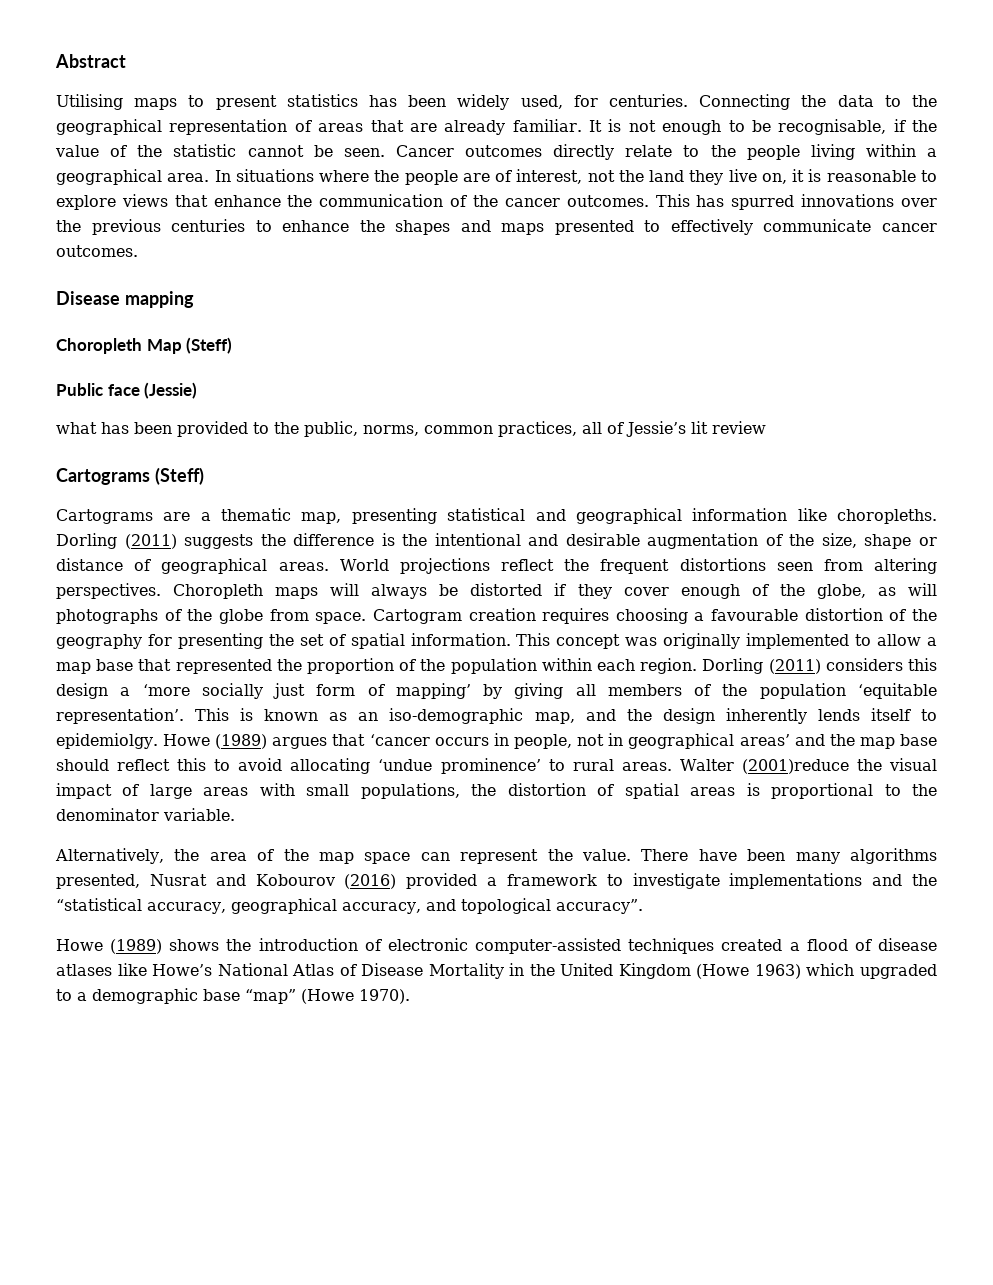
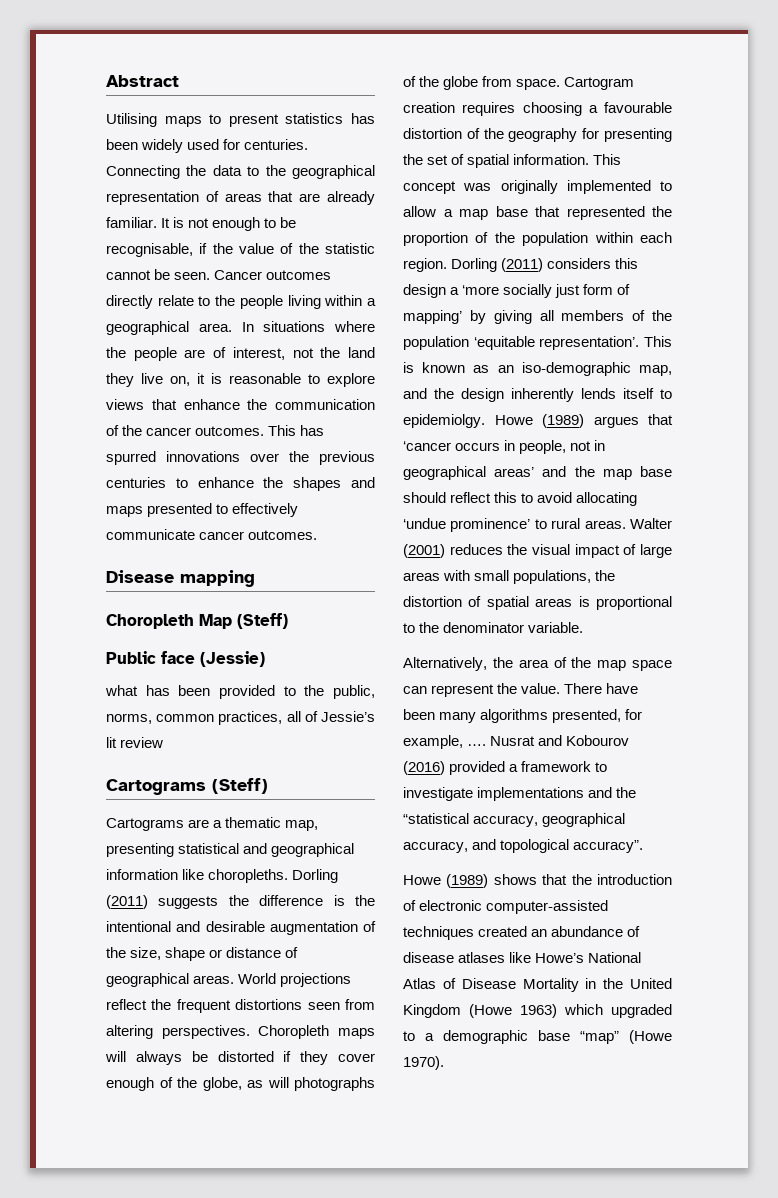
- Utilising maps to present statistics has been widely used, for centuries.
+ Utilising maps to present statistics has been widely used for centuries.
- Walter (2001)reduce the visual impact of large areas with small populations, the distortion of spatial areas is proportional to the denominator variable.
+ Walter (2001) reduces the visual impact of large areas with small populations, the distortion of spatial areas is proportional to the denominator variable.
- There have been many algorithms presented, Nusrat and Kobourov (2016) provided a framework to investigate implementations and the “statistical accuracy, geographical accuracy, and topological accuracy”.
+ There have been many algorithms presented, for example, …. Nusrat and Kobourov (2016) provided a framework to investigate implementations and the “statistical accuracy, geographical accuracy, and topological accuracy”.
- Howe (1989) shows the introduction of electronic computer-assisted techniques created a flood of disease atlases like Howe’s National Atlas of Disease Mortality in the United Kingdom (Howe 1963) which upgraded to a demographic base “map” (Howe 1970).
+ Howe (1989) shows that the introduction of electronic computer-assisted techniques created an abundance of disease atlases like Howe’s National Atlas of Disease Mortality in the United Kingdom (Howe 1963) which upgraded to a demographic base “map” (Howe 1970).

